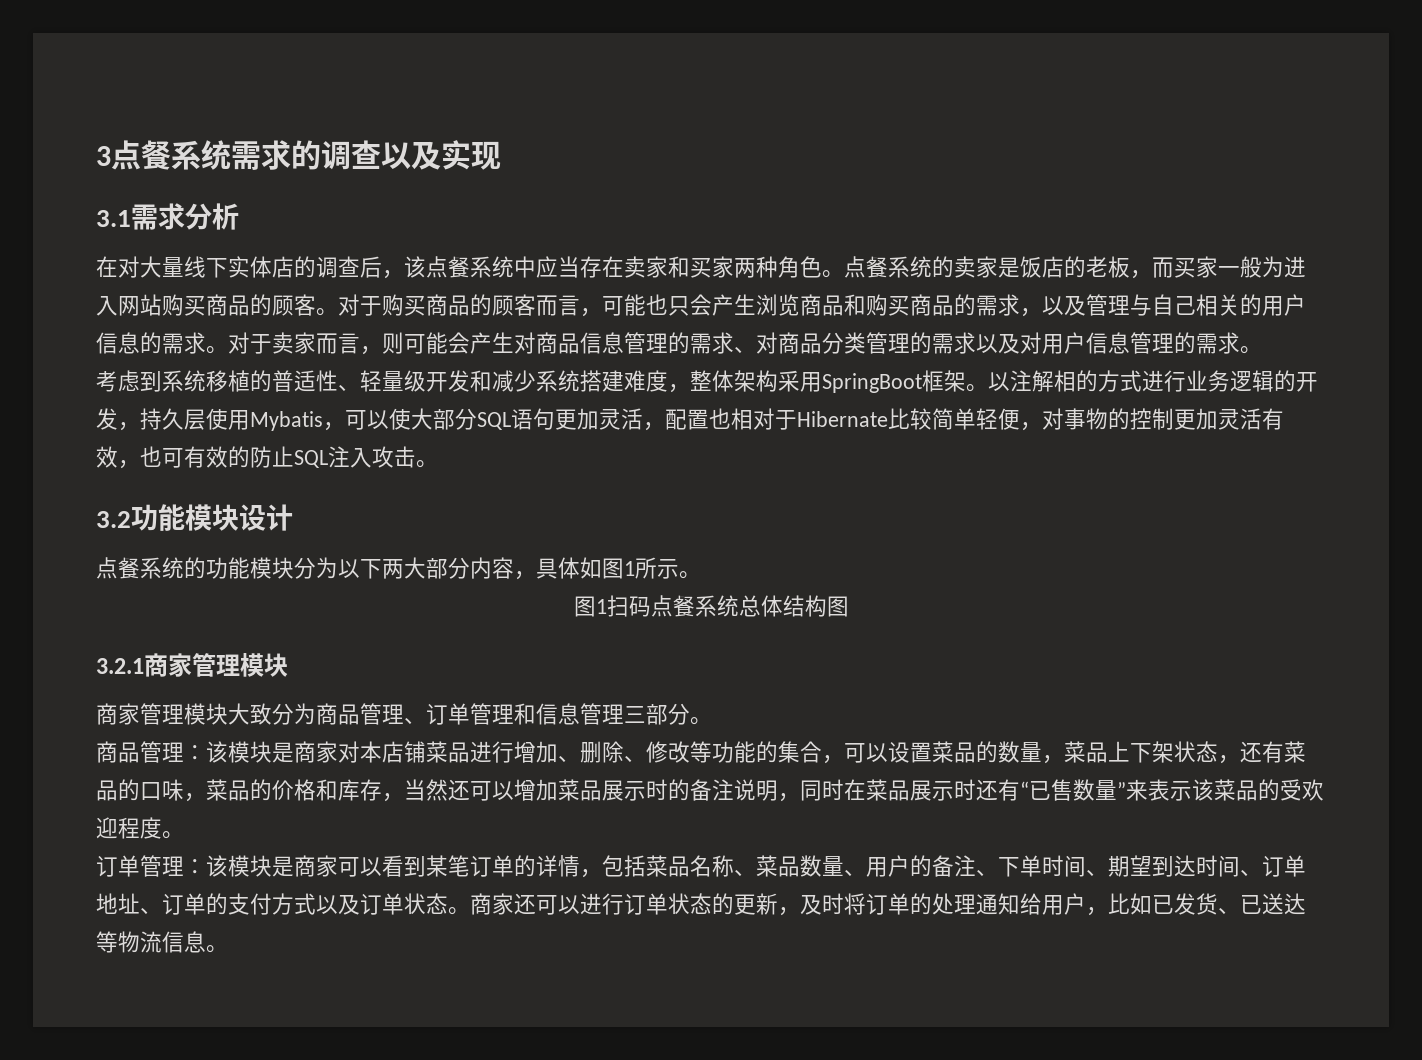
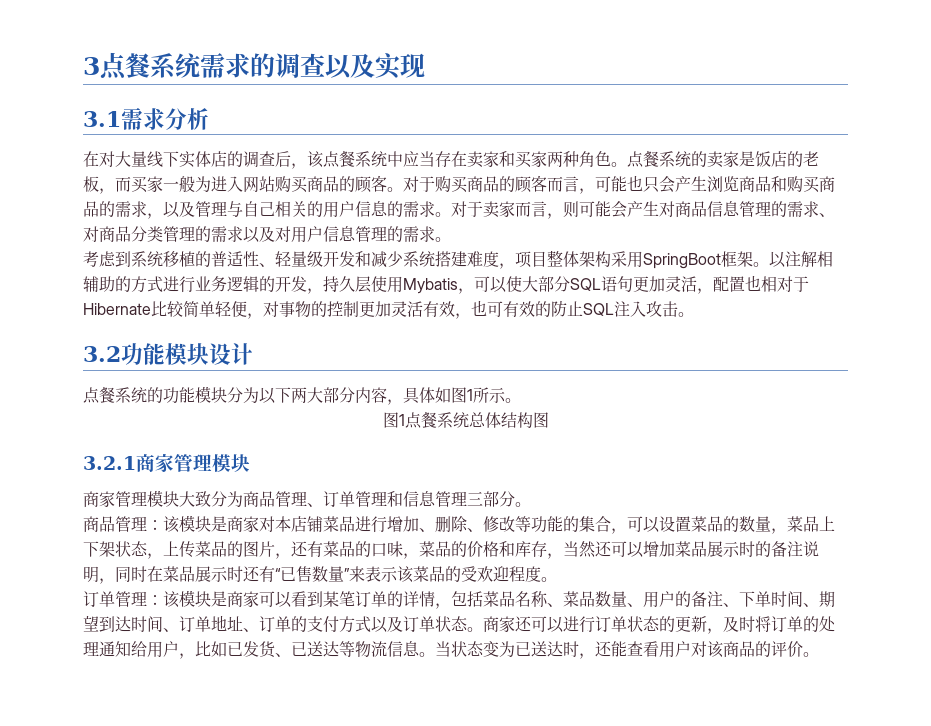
- 考虑到系统移植的普适性、轻量级开发和减少系统搭建难度，整体架构采用SpringBoot框架。
+ 考虑到系统移植的普适性、轻量级开发和减少系统搭建难度，项目整体架构采用SpringBoot框架。
- 以注解相的方式进行业务逻辑的开发，持久层使用Mybatis，可以使大部分SQL语句更加灵活，配置也相对于Hibernate比较简单轻便，对事物的控制更加灵活有效，也可有效的防止SQL注入攻击。
+ 以注解相辅助的方式进行业务逻辑的开发，持久层使用Mybatis，可以使大部分SQL语句更加灵活，配置也相对于Hibernate比较简单轻便，对事物的控制更加灵活有效，也可有效的防止SQL注入攻击。
- 图1扫码点餐系统总体结构图
+ 图1点餐系统总体结构图
- 商品管理：该模块是商家对本店铺菜品进行增加、删除、修改等功能的集合，可以设置菜品的数量，菜品上下架状态，还有菜品的口味，菜品的价格和库存，当然还可以增加菜品展示时的备注说明，同时在菜品展示时还有“已售数量”来表示该菜品的受欢迎程度。
+ 商品管理：该模块是商家对本店铺菜品进行增加、删除、修改等功能的集合，可以设置菜品的数量，菜品上下架状态，上传菜品的图片，还有菜品的口味，菜品的价格和库存，当然还可以增加菜品展示时的备注说明，同时在菜品展示时还有“已售数量”来表示该菜品的受欢迎程度。
+ 当状态变为已送达时，还能查看用户对该商品的评价。

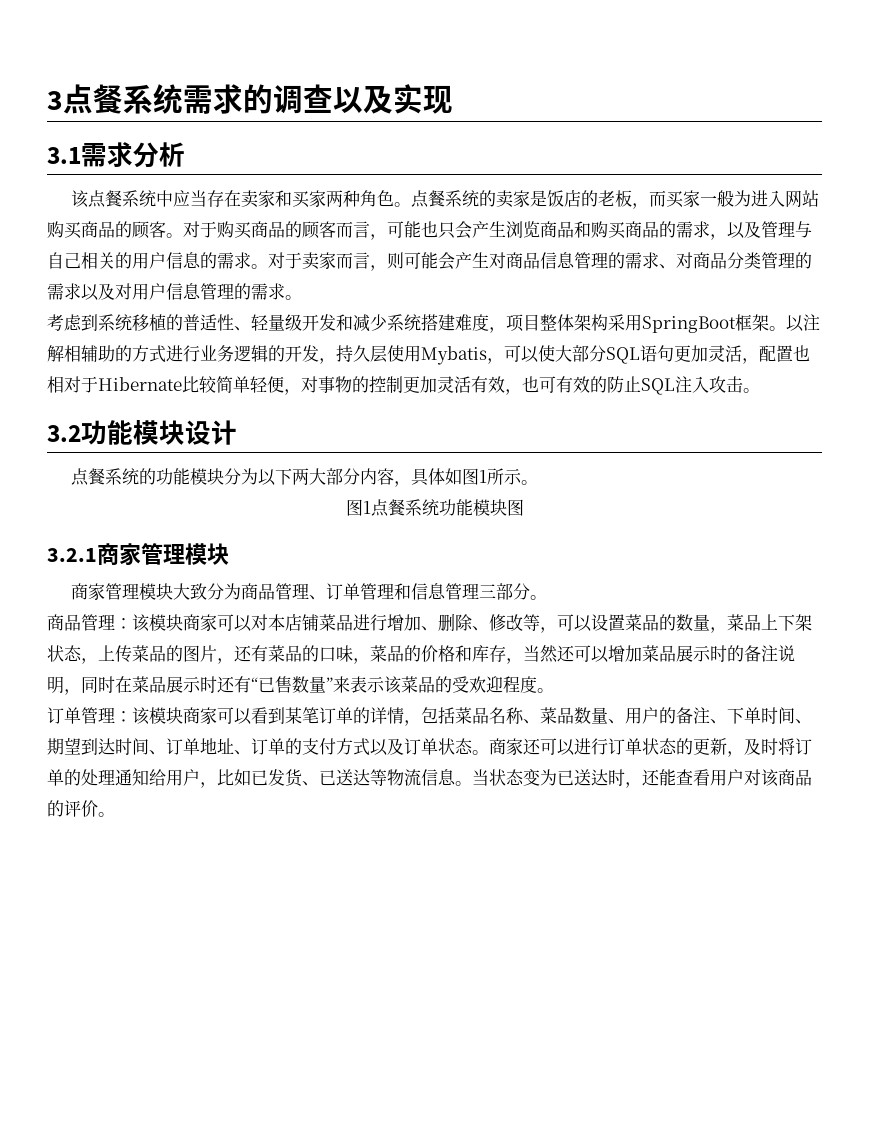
- 在对大量线下实体店的调查后，该点餐系统中应当存在卖家和买家两种角色。
+ 该点餐系统中应当存在卖家和买家两种角色。
- 图1点餐系统总体结构图
+ 图1点餐系统功能模块图
- 商品管理：该模块是商家对本店铺菜品进行增加、删除、修改等功能的集合，可以设置菜品的数量，菜品上下架状态，上传菜品的图片，还有菜品的口味，菜品的价格和库存，当然还可以增加菜品展示时的备注说明，同时在菜品展示时还有“已售数量”来表示该菜品的受欢迎程度。
+ 商品管理：该模块商家可以对本店铺菜品进行增加、删除、修改等，可以设置菜品的数量，菜品上下架状态，上传菜品的图片，还有菜品的口味，菜品的价格和库存，当然还可以增加菜品展示时的备注说明，同时在菜品展示时还有“已售数量”来表示该菜品的受欢迎程度。
- 订单管理：该模块是商家可以看到某笔订单的详情，包括菜品名称、菜品数量、用户的备注、下单时间、期望到达时间、订单地址、订单的支付方式以及订单状态。
+ 订单管理：该模块商家可以看到某笔订单的详情，包括菜品名称、菜品数量、用户的备注、下单时间、期望到达时间、订单地址、订单的支付方式以及订单状态。

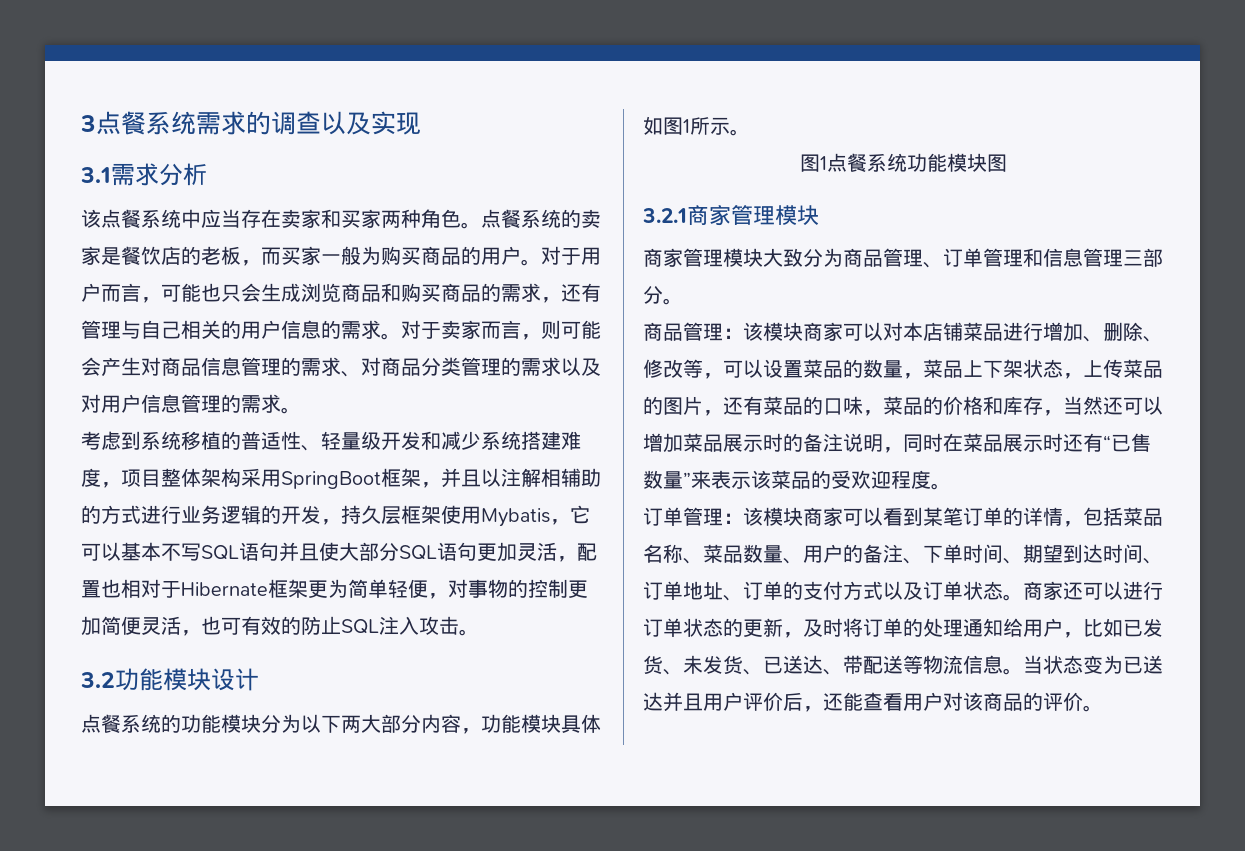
- 点餐系统的卖家是饭店的老板，而买家一般为进入网站购买商品的顾客。对于购买商品的顾客而言，可能也只会产生浏览商品和购买商品的需求，以及管理与自己相关的用户信息的需求。
+ 点餐系统的卖家是餐饮店的老板，而买家一般为购买商品的用户。对于用户而言，可能也只会生成浏览商品和购买商品的需求，还有管理与自己相关的用户信息的需求。
- 考虑到系统移植的普适性、轻量级开发和减少系统搭建难度，项目整体架构采用SpringBoot框架。以注解相辅助的方式进行业务逻辑的开发，持久层使用Mybatis，可以使大部分SQL语句更加灵活，配置也相对于Hibernate比较简单轻便，对事物的控制更加灵活有效，也可有效的防止SQL注入攻击。
+ 考虑到系统移植的普适性、轻量级开发和减少系统搭建难度，项目整体架构采用SpringBoot框架，并且以注解相辅助的方式进行业务逻辑的开发，持久层框架使用Mybatis，它可以基本不写SQL语句并且使大部分SQL语句更加灵活，配置也相对于Hibernate框架更为简单轻便，对事物的控制更加简便灵活，也可有效的防止SQL注入攻击。
- 点餐系统的功能模块分为以下两大部分内容，具体如图1所示。
+ 点餐系统的功能模块分为以下两大部分内容，功能模块具体如图1所示。
- 商家还可以进行订单状态的更新，及时将订单的处理通知给用户，比如已发货、已送达等物流信息。
+ 商家还可以进行订单状态的更新，及时将订单的处理通知给用户，比如已发货、未发货、已送达、带配送等物流信息。
- 当状态变为已送达时，还能查看用户对该商品的评价。
+ 当状态变为已送达并且用户评价后，还能查看用户对该商品的评价。

